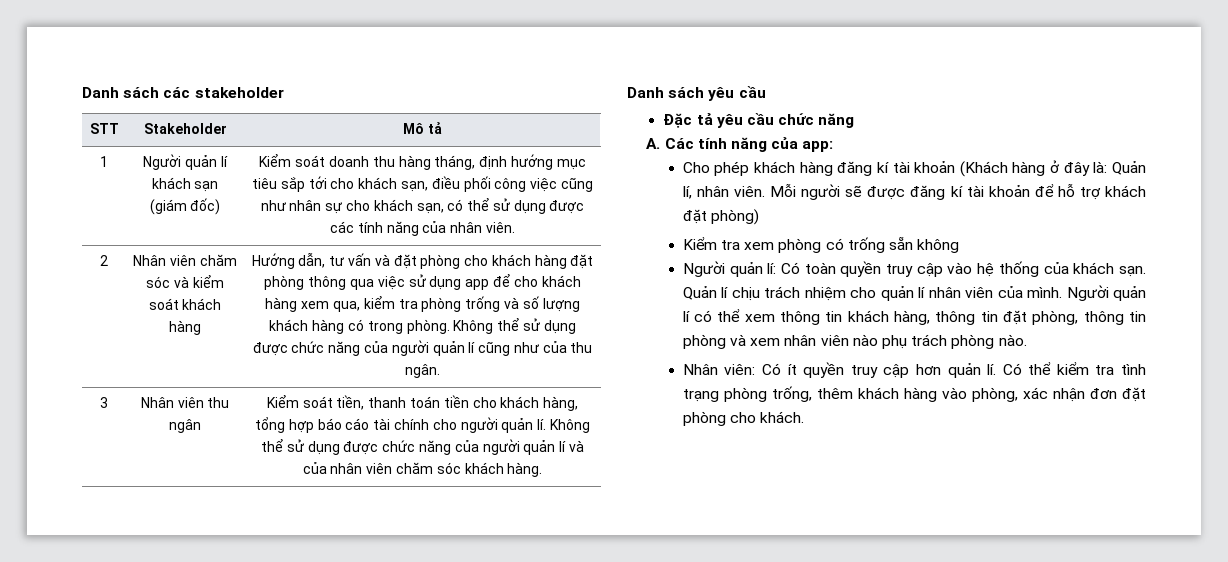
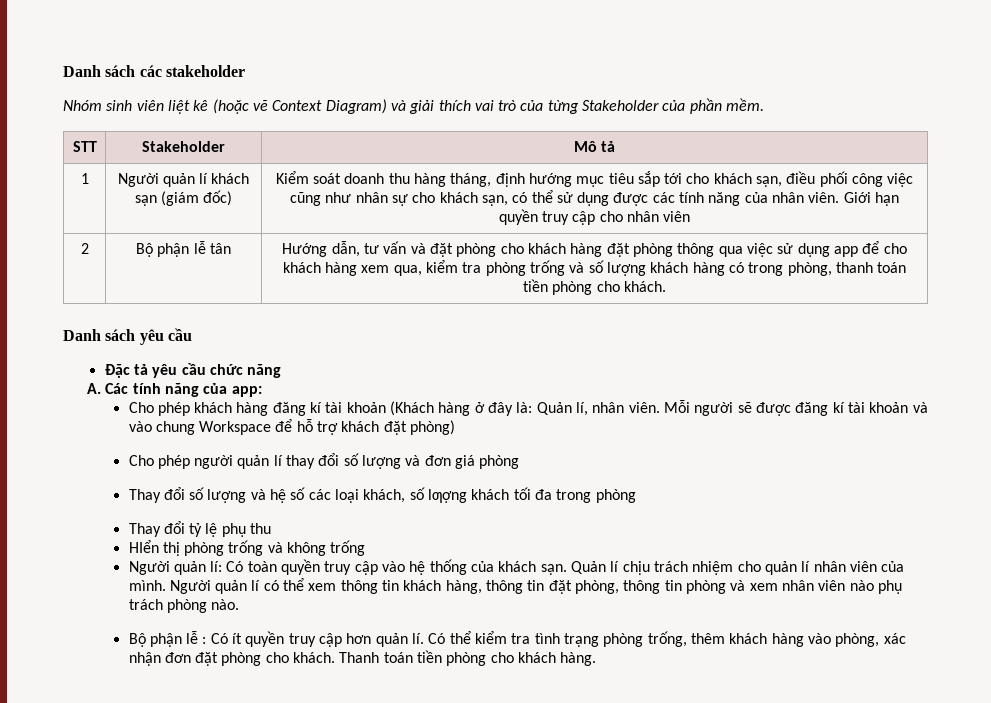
+ Nhóm sinh viên liệt kê (hoặc vẽ Context Diagram) và giải thích vai trò của từng Stakeholder của phần mềm.
- Kiểm soát doanh thu hàng tháng, định hướng mục tiêu sắp tới cho khách sạn, điều phối công việc cũng như nhân sự cho khách sạn, có thể sử dụng được các tính năng của nhân viên.
- 2 | Nhân viên chăm sóc và kiểm soát khách hàng
+ Kiểm soát doanh thu hàng tháng, định hướng mục tiêu sắp tới cho khách sạn, điều phối công việc cũng như nhân sự cho khách sạn, có thể sử dụng được các tính năng của nhân viên. Giới hạn quyền truy cập cho nhân viên
+ 2 | Bộ phận lễ tân
- Hướng dẫn, tư vấn và đặt phòng cho khách hàng đặt phòng thông qua việc sử dụng app để cho khách hàng xem qua, kiểm tra phòng trống và số lượng khách hàng có trong phòng. Không thể sử dụng được chức năng của người quản lí cũng như của thu ngân.
- 3 | Nhân viên thu ngân | Kiểm soát tiền, thanh toán tiền cho khách hàng, tổng hợp báo cáo tài chính cho người quản lí. Không thể sử dụng được chức năng của người quản lí và của nhân viên chăm sóc khách hàng.
+ Hướng dẫn, tư vấn và đặt phòng cho khách hàng đặt phòng thông qua việc sử dụng app để cho khách hàng xem qua, kiểm tra phòng trống và số lượng khách hàng có trong phòng, thanh toán tiền phòng cho khách.
- Mỗi người sẽ được đăng kí tài khoản để hỗ trợ khách đặt phòng)
+ Mỗi người sẽ được đăng kí tài khoản và vào chung Workspace để hỗ trợ khách đặt phòng)
- Kiểm tra xem phòng có trống sẵn không
+ Cho phép người quản lí thay đổi số lượng và đơn giá phòng
+ Thay đổi số lượng và hệ số các loại khách, số lƣợng khách tối đa trong phòng
+ Thay đổi tỷ lệ phụ thu
+ HIển thị phòng trống và không trống
- Nhân viên: Có ít quyền truy cập hơn quản lí.
+ Bộ phận lễ : Có ít quyền truy cập hơn quản lí.
+ Thanh toán tiền phòng cho khách hàng.

